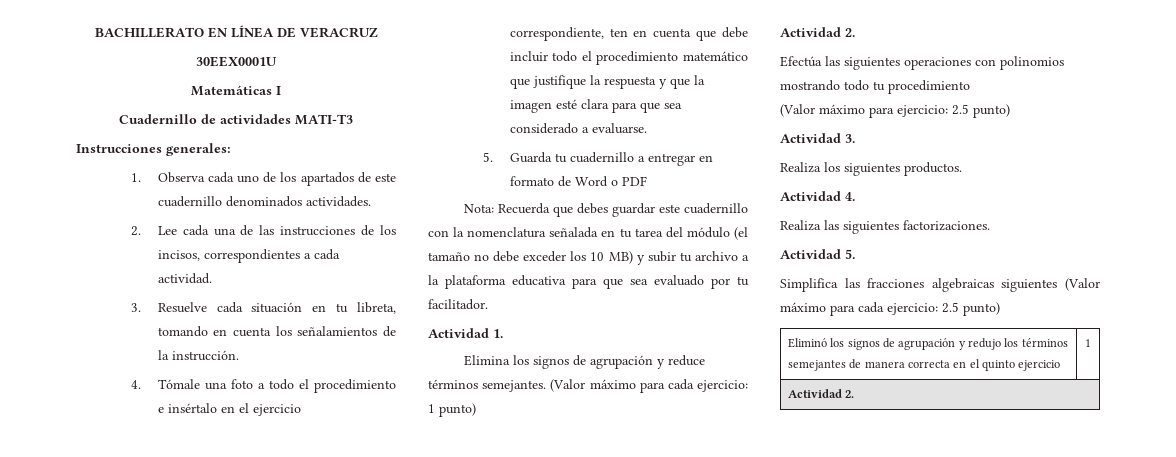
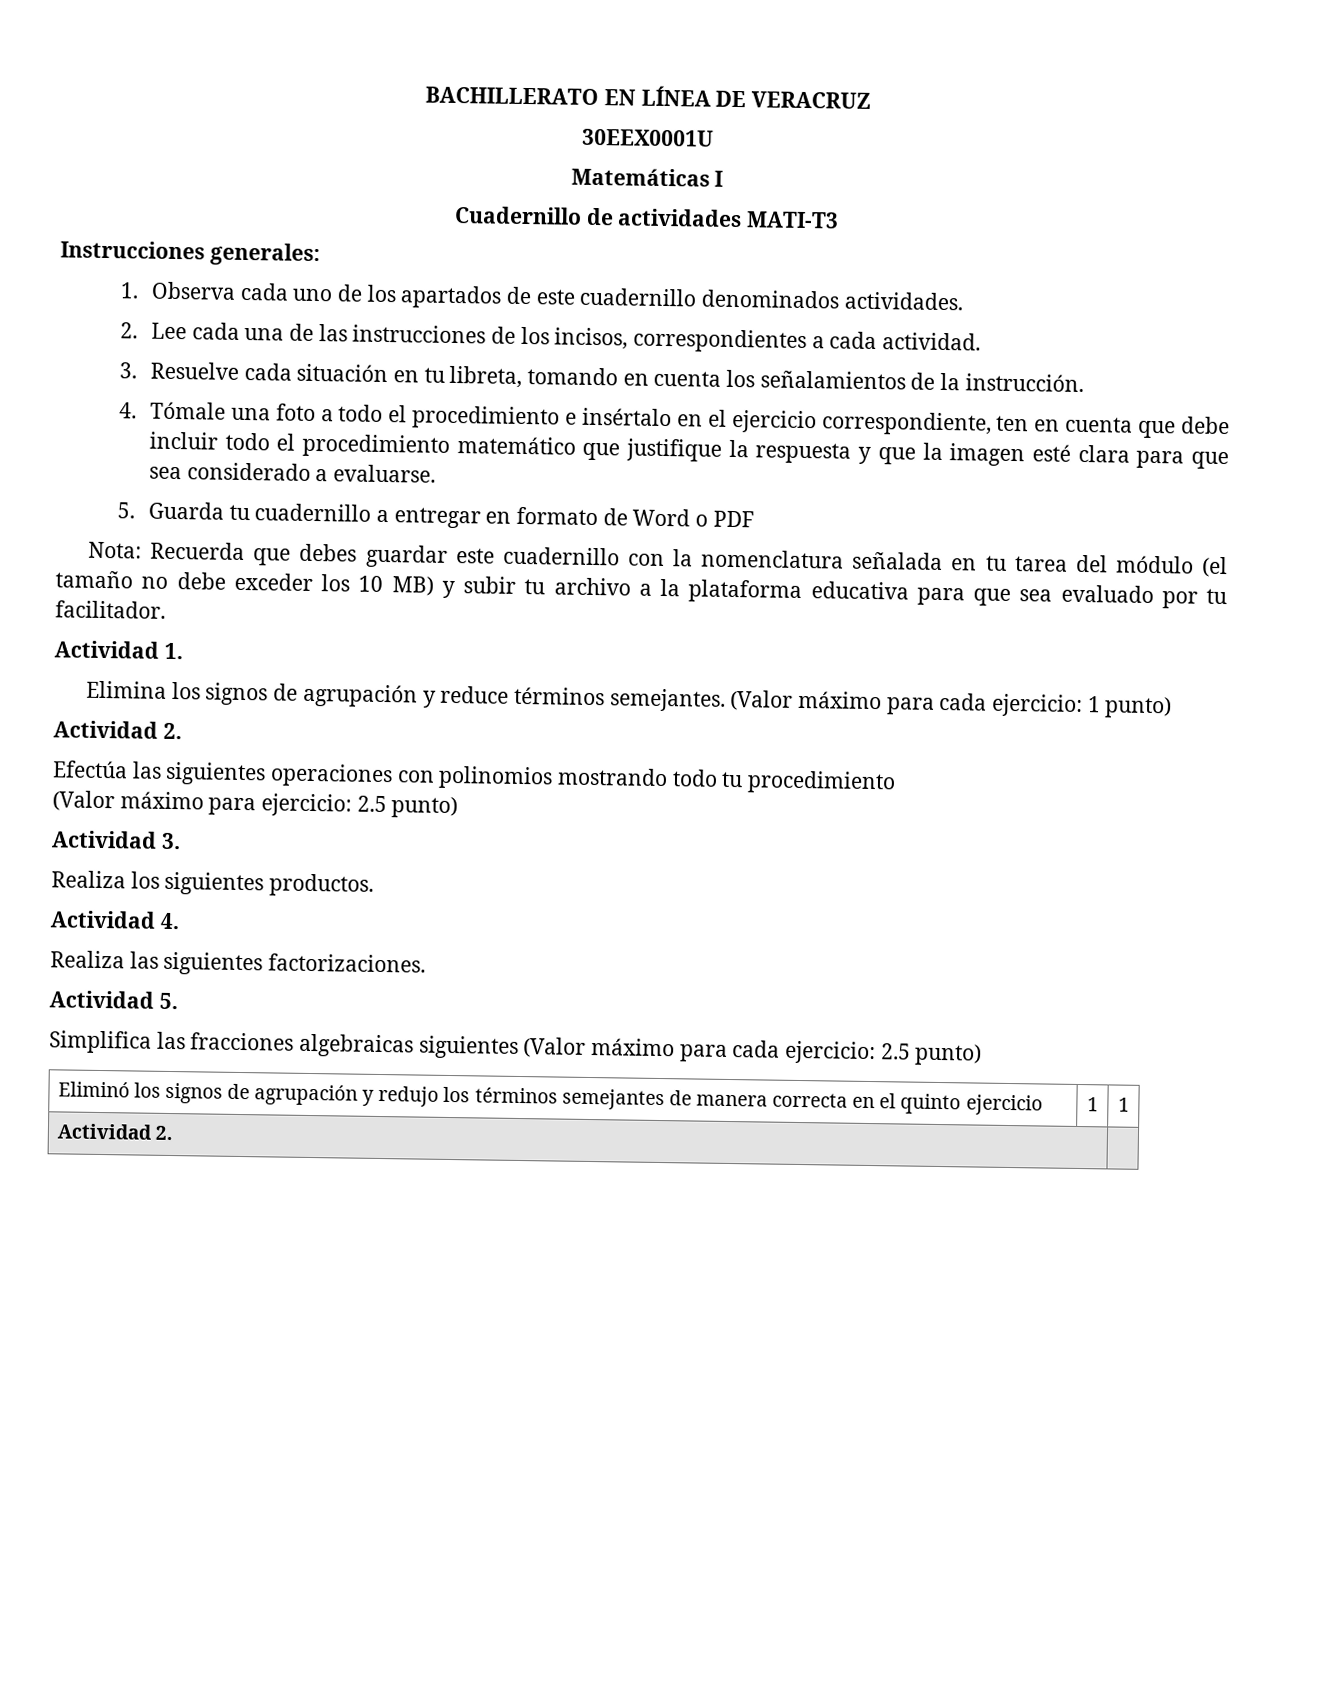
- Eliminó los signos de agrupación y redujo los términos semejantes de manera correcta en el quinto ejercicio | 1
- Actividad 2.
+ Eliminó los signos de agrupación y redujo los términos semejantes de manera correcta en el quinto ejercicio | 1 | 1
+ Actividad 2. |

